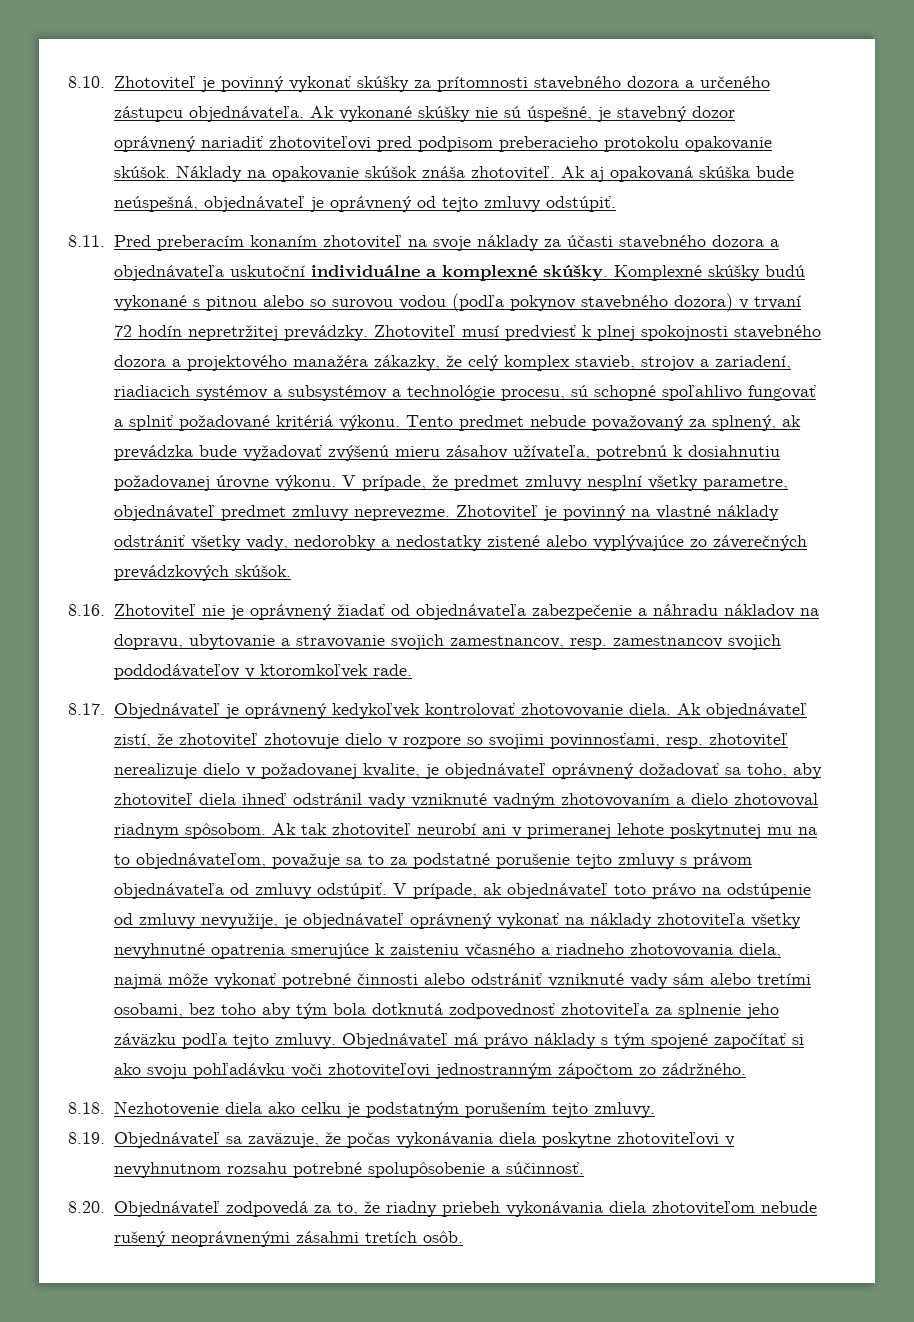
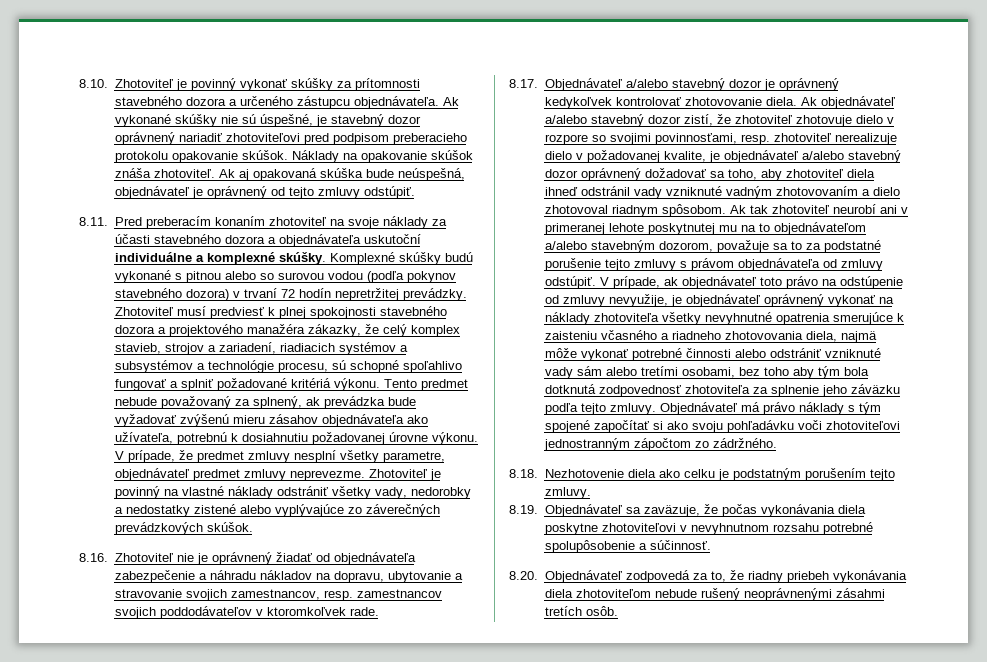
- Tento predmet nebude považovaný za splnený, ak prevádzka bude vyžadovať zvýšenú mieru zásahov užívateľa, potrebnú k dosiahnutiu požadovanej úrovne výkonu.
+ Tento predmet nebude považovaný za splnený, ak prevádzka bude vyžadovať zvýšenú mieru zásahov objednávateľa ako užívateľa, potrebnú k dosiahnutiu požadovanej úrovne výkonu.
- 8.17. Objednávateľ je oprávnený kedykoľvek kontrolovať zhotovovanie diela.
+ 8.17. Objednávateľ a/alebo stavebný dozor je oprávnený kedykoľvek kontrolovať zhotovovanie diela.
- Ak objednávateľ zistí, že zhotoviteľ zhotovuje dielo v rozpore so svojimi povinnosťami, resp. zhotoviteľ nerealizuje dielo v požadovanej kvalite, je objednávateľ oprávnený dožadovať sa toho, aby zhotoviteľ diela ihneď odstránil vady vzniknuté vadným zhotovovaním a dielo zhotovoval riadnym spôsobom.
+ Ak objednávateľ a/alebo stavebný dozor zistí, že zhotoviteľ zhotovuje dielo v rozpore so svojimi povinnosťami, resp. zhotoviteľ nerealizuje dielo v požadovanej kvalite, je objednávateľ a/alebo stavebný dozor oprávnený dožadovať sa toho, aby zhotoviteľ diela ihneď odstránil vady vzniknuté vadným zhotovovaním a dielo zhotovoval riadnym spôsobom.
- Ak tak zhotoviteľ neurobí ani v primeranej lehote poskytnutej mu na to objednávateľom, považuje sa to za podstatné porušenie tejto zmluvy s právom objednávateľa od zmluvy odstúpiť.
+ Ak tak zhotoviteľ neurobí ani v primeranej lehote poskytnutej mu na to objednávateľom a/alebo stavebným dozorom, považuje sa to za podstatné porušenie tejto zmluvy s právom objednávateľa od zmluvy odstúpiť.

